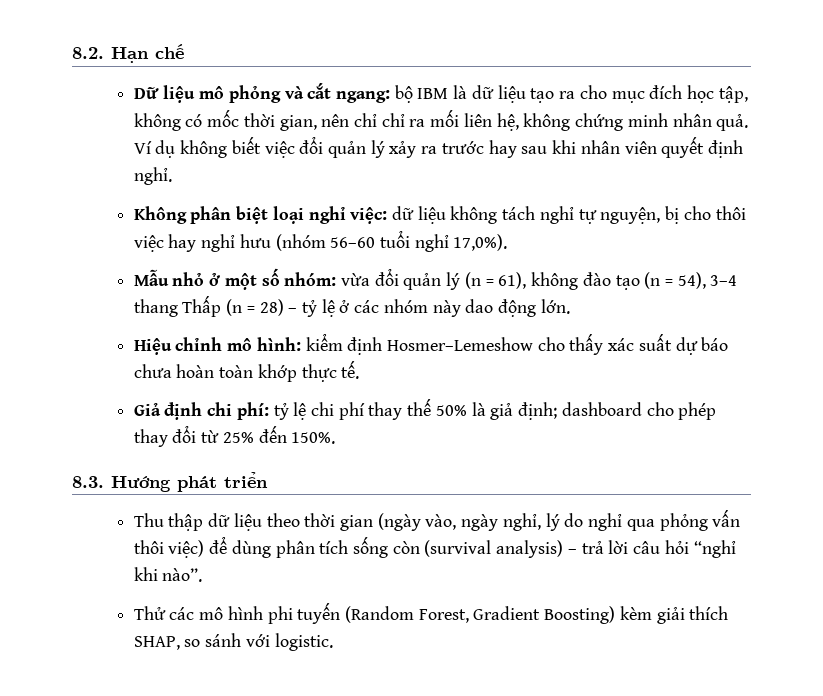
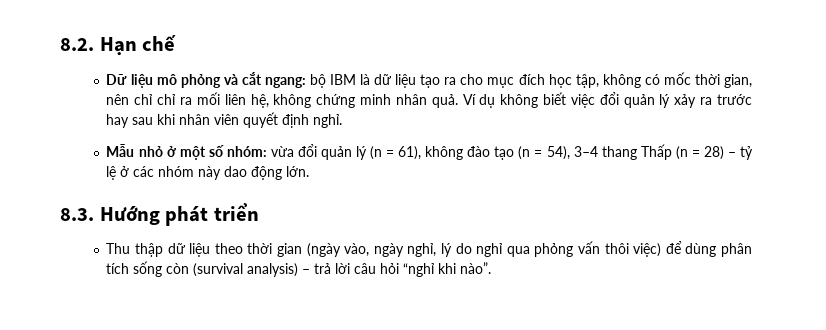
- Không phân biệt loại nghỉ việc: dữ liệu không tách nghỉ tự nguyện, bị cho thôi việc hay nghỉ hưu (nhóm 56–60 tuổi nghỉ 17,0%).
- Hiệu chỉnh mô hình: kiểm định Hosmer–Lemeshow cho thấy xác suất dự báo chưa hoàn toàn khớp thực tế.
- Giả định chi phí: tỷ lệ chi phí thay thế 50% là giả định; dashboard cho phép thay đổi từ 25% đến 150%.
- Thử các mô hình phi tuyến (Random Forest, Gradient Boosting) kèm giải thích SHAP, so sánh với logistic.

